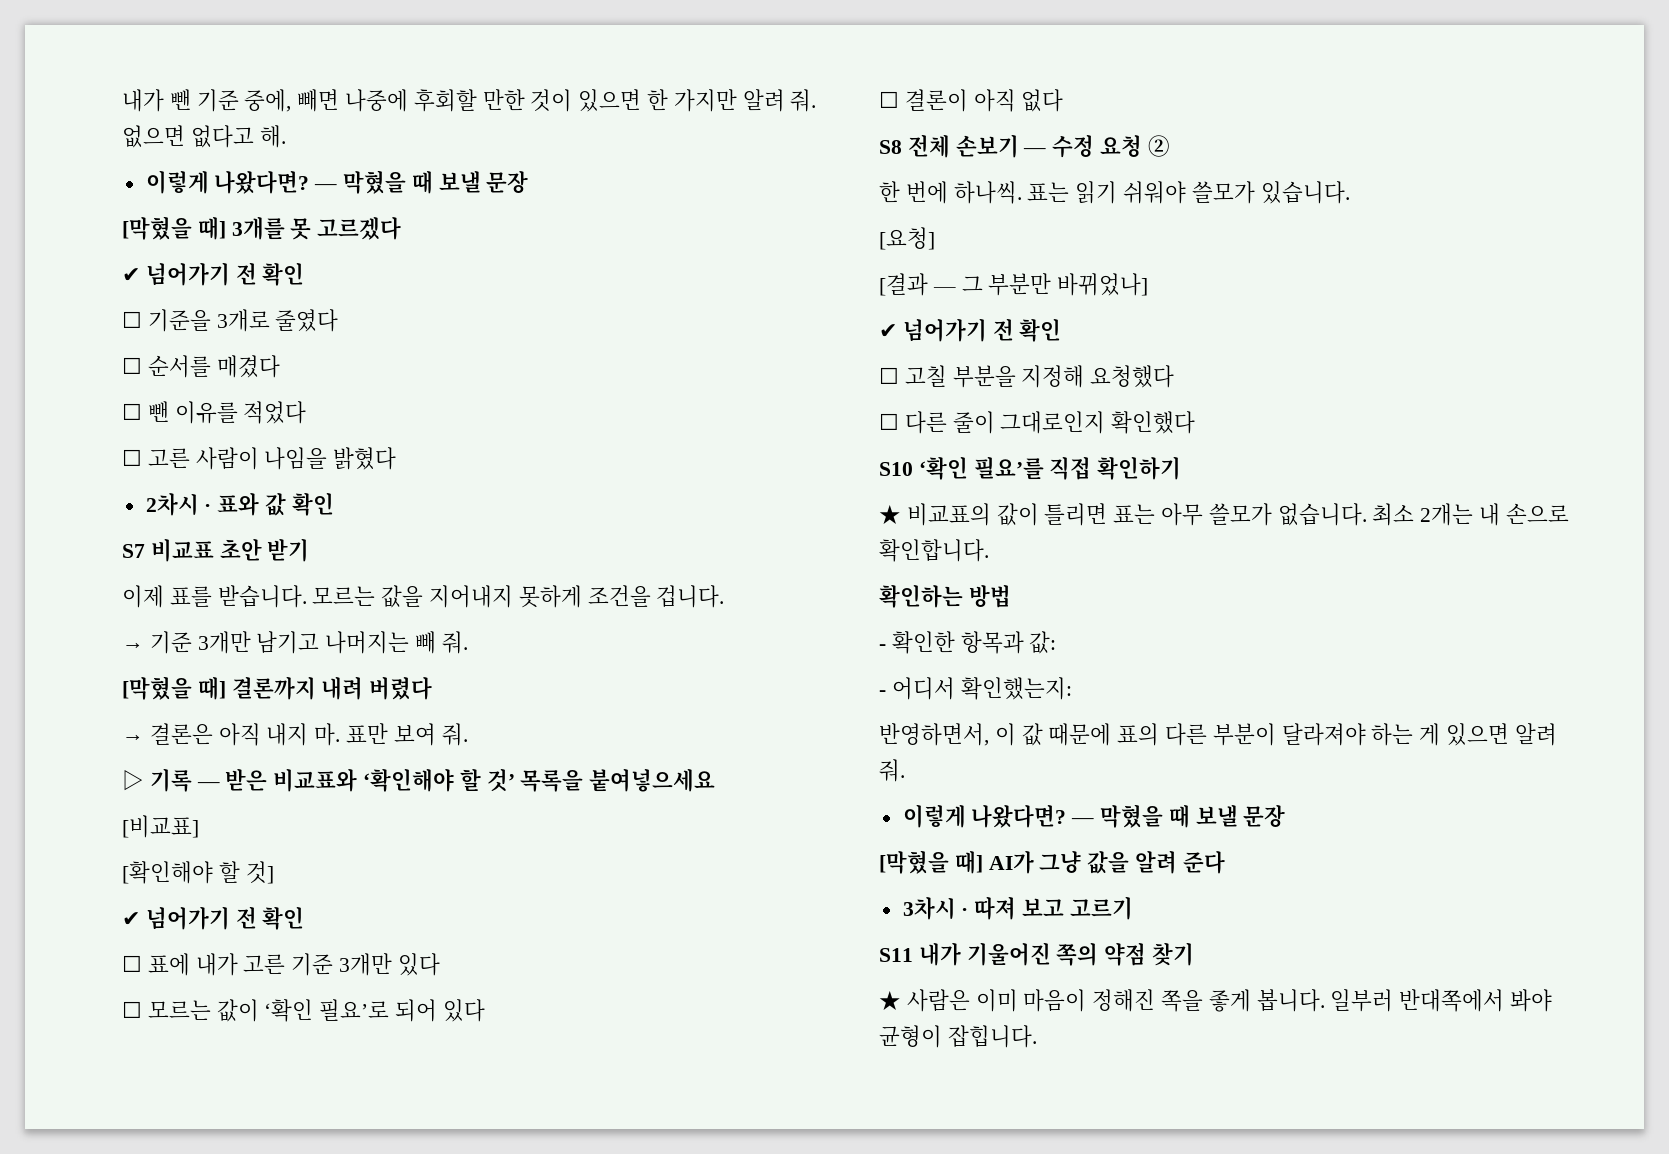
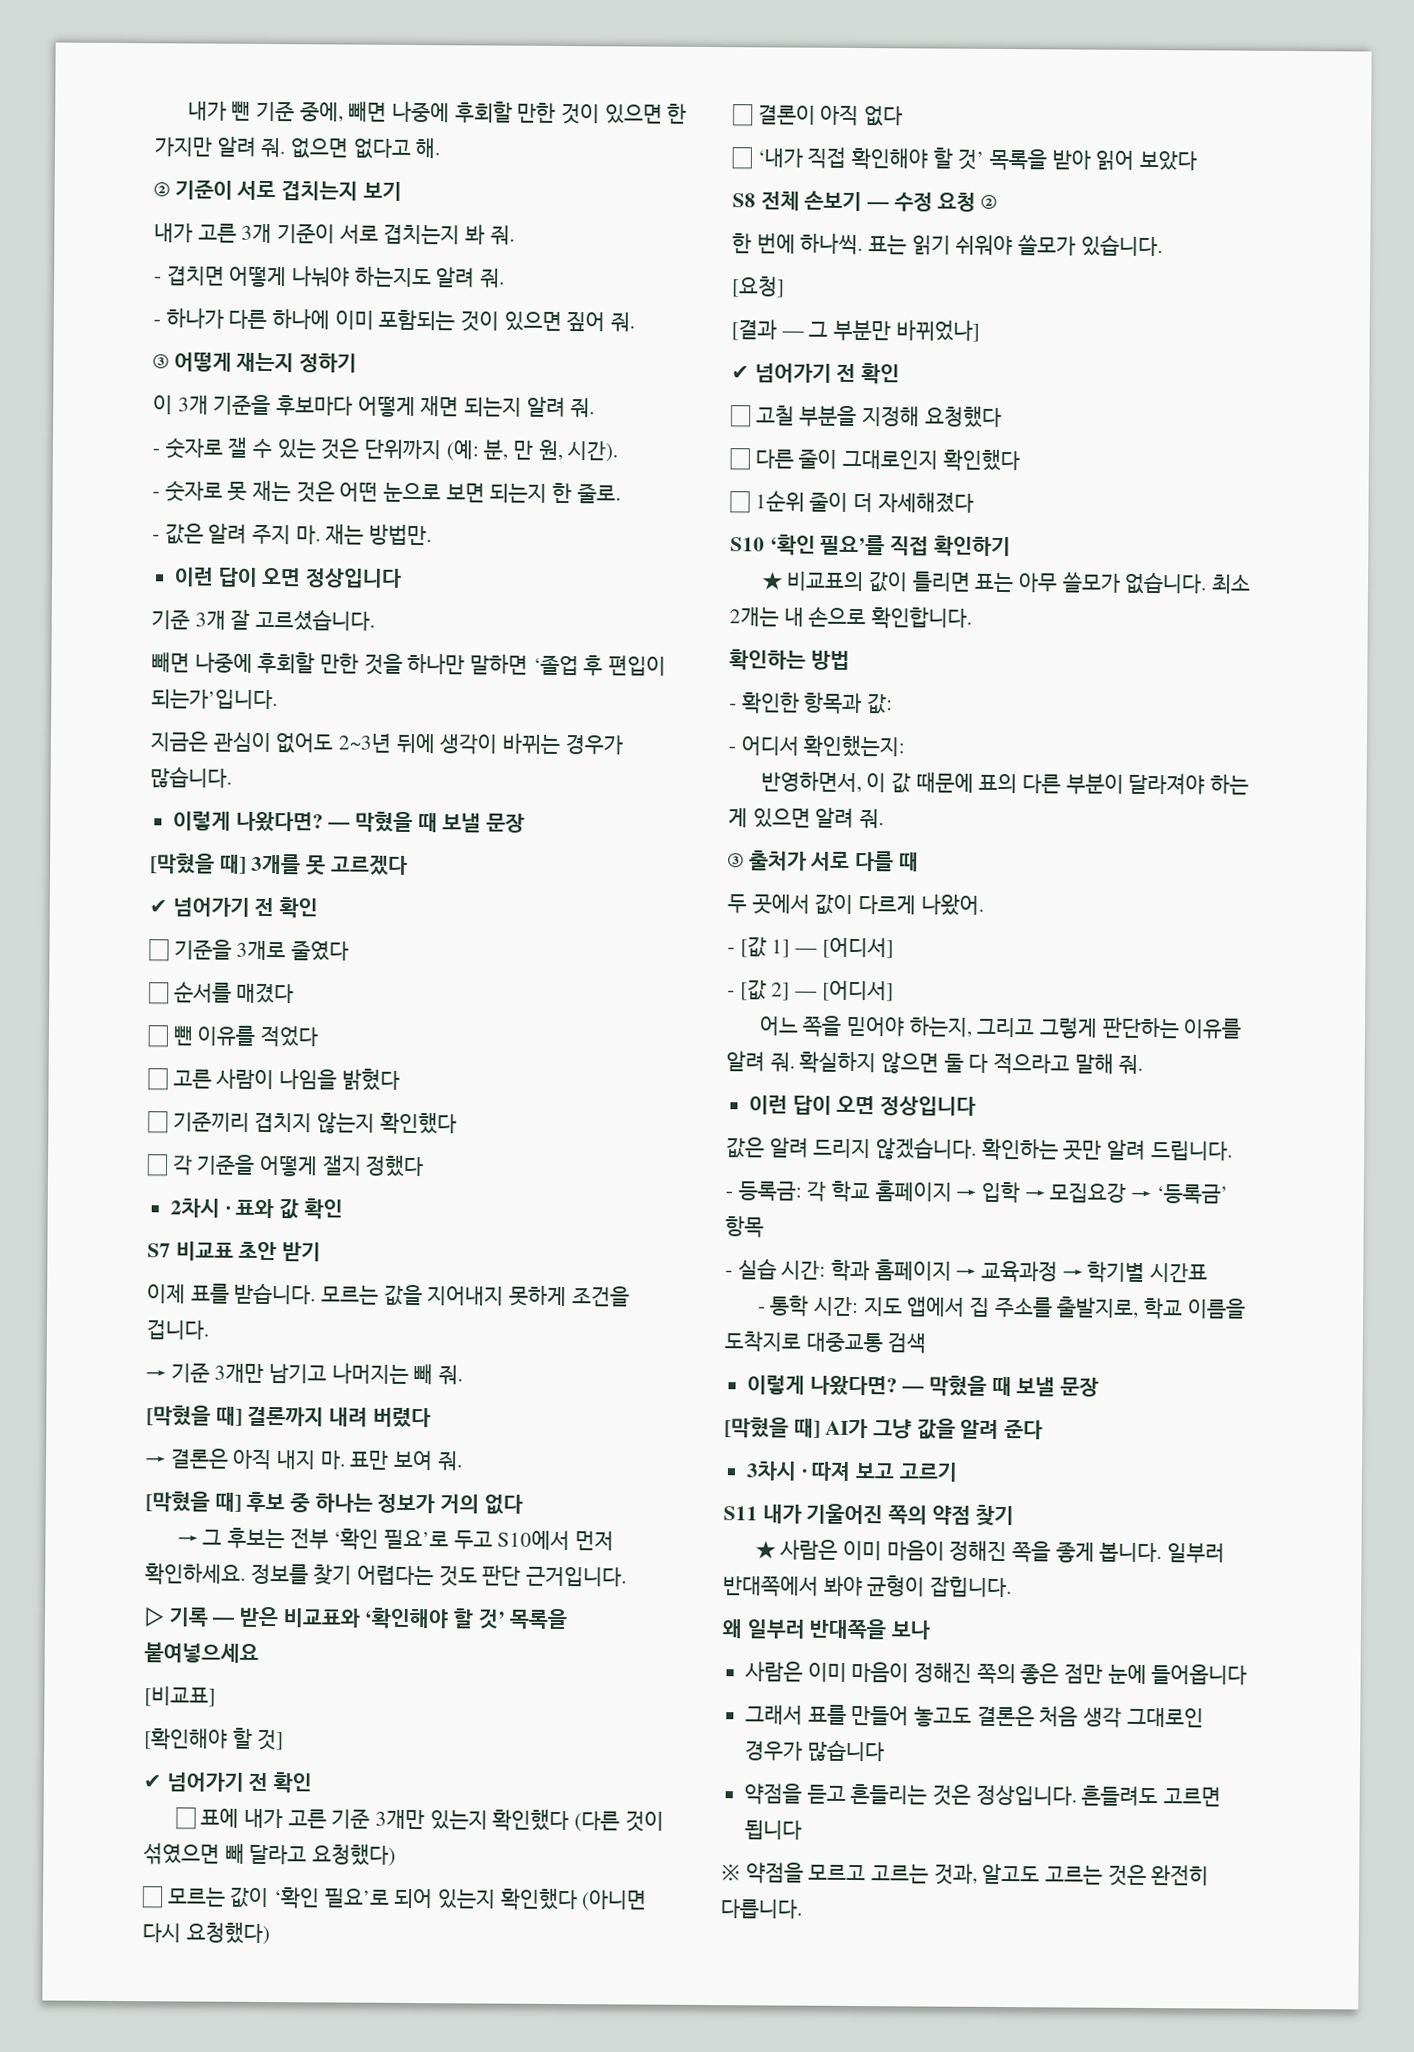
+ ② 기준이 서로 겹치는지 보기
+ 내가 고른 3개 기준이 서로 겹치는지 봐 줘.
+ - 겹치면 어떻게 나눠야 하는지도 알려 줘.
+ - 하나가 다른 하나에 이미 포함되는 것이 있으면 짚어 줘.
+ ③ 어떻게 재는지 정하기
+ 이 3개 기준을 후보마다 어떻게 재면 되는지 알려 줘.
+ - 숫자로 잴 수 있는 것은 단위까지 (예: 분, 만 원, 시간).
+ - 숫자로 못 재는 것은 어떤 눈으로 보면 되는지 한 줄로.
+ - 값은 알려 주지 마. 재는 방법만.
+ 이런 답이 오면 정상입니다
+ 기준 3개 잘 고르셨습니다.
+ 빼면 나중에 후회할 만한 것을 하나만 말하면 ‘졸업 후 편입이 되는가’입니다.
+ 지금은 관심이 없어도 2~3년 뒤에 생각이 바뀌는 경우가 많습니다.
+ ☐ 기준끼리 겹치지 않는지 확인했다
+ ☐ 각 기준을 어떻게 잴지 정했다
+ [막혔을 때] 후보 중 하나는 정보가 거의 없다
+ → 그 후보는 전부 ‘확인 필요’로 두고 S10에서 먼저 확인하세요. 정보를 찾기 어렵다는 것도 판단 근거입니다.
- ☐ 표에 내가 고른 기준 3개만 있다
+ ☐ 표에 내가 고른 기준 3개만 있는지 확인했다 (다른 것이 섞였으면 빼 달라고 요청했다)
- ☐ 모르는 값이 ‘확인 필요’로 되어 있다
+ ☐ 모르는 값이 ‘확인 필요’로 되어 있는지 확인했다 (아니면 다시 요청했다)
+ ☐ ‘내가 직접 확인해야 할 것’ 목록을 받아 읽어 보았다
+ ☐ 1순위 줄이 더 자세해졌다
+ ③ 출처가 서로 다를 때
+ 두 곳에서 값이 다르게 나왔어.
+ - [값 1] — [어디서]
+ - [값 2] — [어디서]
+ 어느 쪽을 믿어야 하는지, 그리고 그렇게 판단하는 이유를 알려 줘. 확실하지 않으면 둘 다 적으라고 말해 줘.
+ 이런 답이 오면 정상입니다
+ 값은 알려 드리지 않겠습니다. 확인하는 곳만 알려 드립니다.
+ - 등록금: 각 학교 홈페이지 → 입학 → 모집요강 → ‘등록금’ 항목
+ - 실습 시간: 학과 홈페이지 → 교육과정 → 학기별 시간표
+ - 통학 시간: 지도 앱에서 집 주소를 출발지로, 학교 이름을 도착지로 대중교통 검색
+ 왜 일부러 반대쪽을 보나
+ 사람은 이미 마음이 정해진 쪽의 좋은 점만 눈에 들어옵니다
+ 그래서 표를 만들어 놓고도 결론은 처음 생각 그대로인 경우가 많습니다
+ 약점을 듣고 흔들리는 것은 정상입니다. 흔들려도 고르면 됩니다
+ ※ 약점을 모르고 고르는 것과, 알고도 고르는 것은 완전히 다릅니다.

